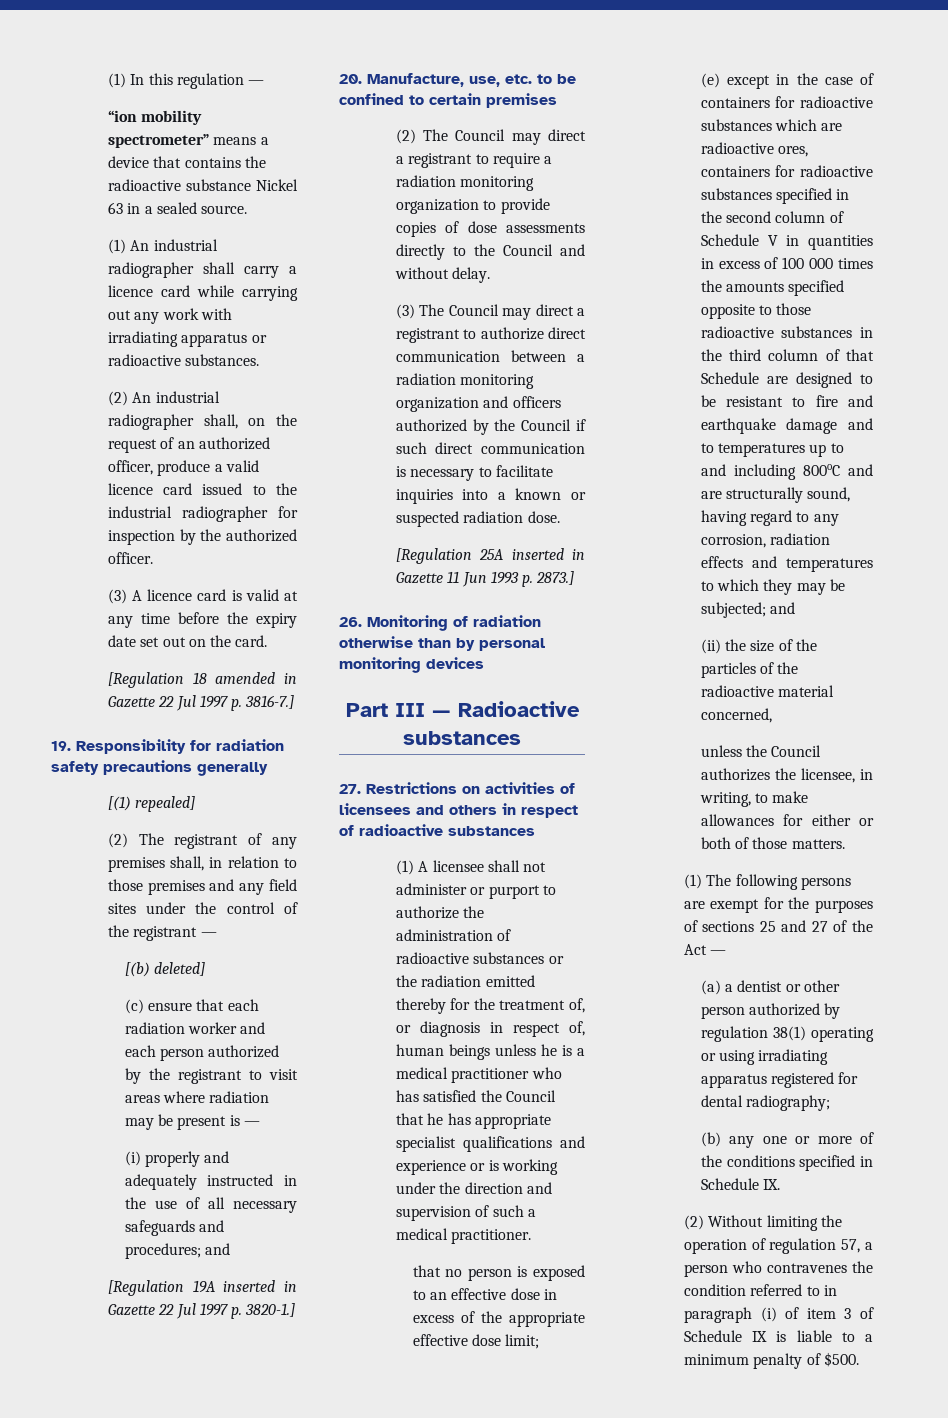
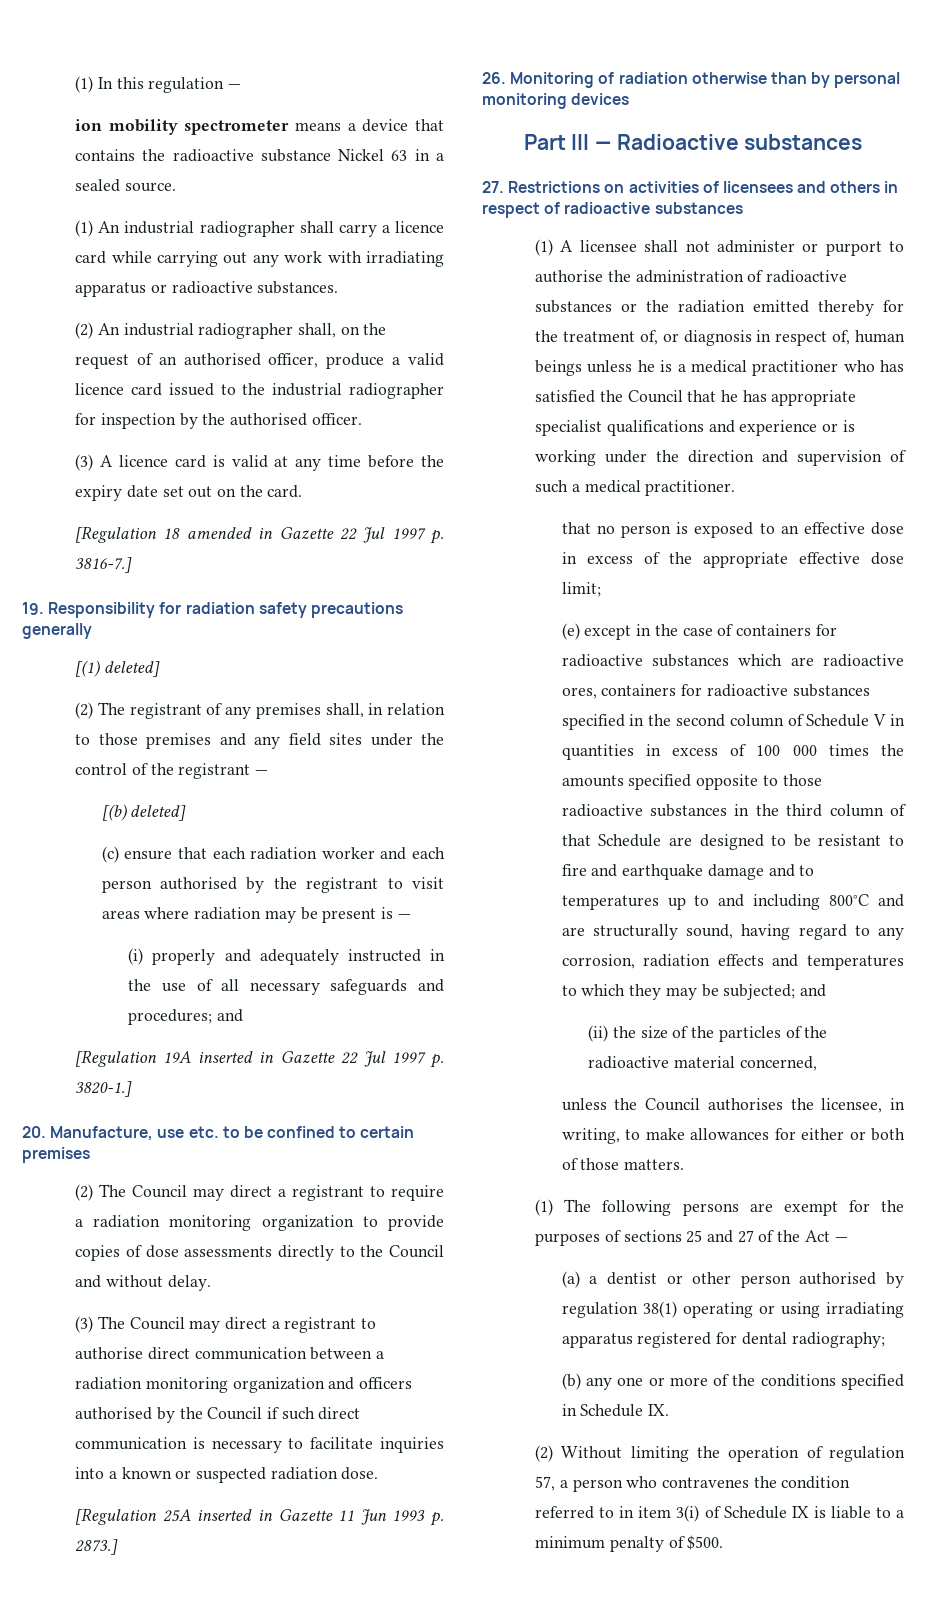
- “ion mobility spectrometer” means a device that contains the radioactive substance Nickel 63 in a sealed source.
+ ion mobility spectrometer means a device that contains the radioactive substance Nickel 63 in a sealed source.
- (2) An industrial radiographer shall, on the request of an authorized officer, produce a valid licence card issued to the industrial radiographer for inspection by the authorized officer.
+ (2) An industrial radiographer shall, on the request of an authorised officer, produce a valid licence card issued to the industrial radiographer for inspection by the authorised officer.
- [(1) repealed]
+ [(1) deleted]
- (c) ensure that each radiation worker and each person authorized by the registrant to visit areas where radiation may be present is —
+ (c) ensure that each radiation worker and each person authorised by the registrant to visit areas where radiation may be present is —
- 20. Manufacture, use, etc. to be confined to certain premises
+ 20. Manufacture, use etc. to be confined to certain premises
- (3) The Council may direct a registrant to authorize direct communication between a radiation monitoring organization and officers authorized by the Council if such direct communication is necessary to facilitate inquiries into a known or suspected radiation dose.
+ (3) The Council may direct a registrant to authorise direct communication between a radiation monitoring organization and officers authorised by the Council if such direct communication is necessary to facilitate inquiries into a known or suspected radiation dose.
- (1) A licensee shall not administer or purport to authorize the administration of radioactive substances or the radiation emitted thereby for the treatment of, or diagnosis in respect of, human beings unless he is a medical practitioner who has satisfied the Council that he has appropriate specialist qualifications and experience or is working under the direction and supervision of such a medical practitioner.
+ (1) A licensee shall not administer or purport to authorise the administration of radioactive substances or the radiation emitted thereby for the treatment of, or diagnosis in respect of, human beings unless he is a medical practitioner who has satisfied the Council that he has appropriate specialist qualifications and experience or is working under the direction and supervision of such a medical practitioner.
- (e) except in the case of containers for radioactive substances which are radioactive ores, containers for radioactive substances specified in the second column of Schedule V in quantities in excess of 100 000 times the amounts specified opposite to those radioactive substances in the third column of that Schedule are designed to be resistant to fire and earthquake damage and to temperatures up to and including 800oC and are structurally sound, having regard to any corrosion, radiation effects and temperatures to which they may be subjected;
+ (e) except in the case of containers for radioactive substances which are radioactive ores, containers for radioactive substances specified in the second column of Schedule V in quantities in excess of 100 000 times the amounts specified opposite to those radioactive substances in the third column of that Schedule are designed to be resistant to fire and earthquake damage and to temperatures up to and including 800°C and are structurally sound, having regard to any corrosion, radiation effects and temperatures to which they may be subjected;
- unless the Council authorizes the licensee, in writing, to make allowances for either or both of those matters.
+ unless the Council authorises the licensee, in writing, to make allowances for either or both of those matters.
- (a) a dentist or other person authorized by regulation 38(1) operating or using irradiating apparatus registered for dental radiography;
+ (a) a dentist or other person authorised by regulation 38(1) operating or using irradiating apparatus registered for dental radiography;
- (2) Without limiting the operation of regulation 57, a person who contravenes the condition referred to in paragraph (i) of item 3 of Schedule IX is liable to a minimum penalty of $500.
+ (2) Without limiting the operation of regulation 57, a person who contravenes the condition referred to in item 3(i) of Schedule IX is liable to a minimum penalty of $500.

